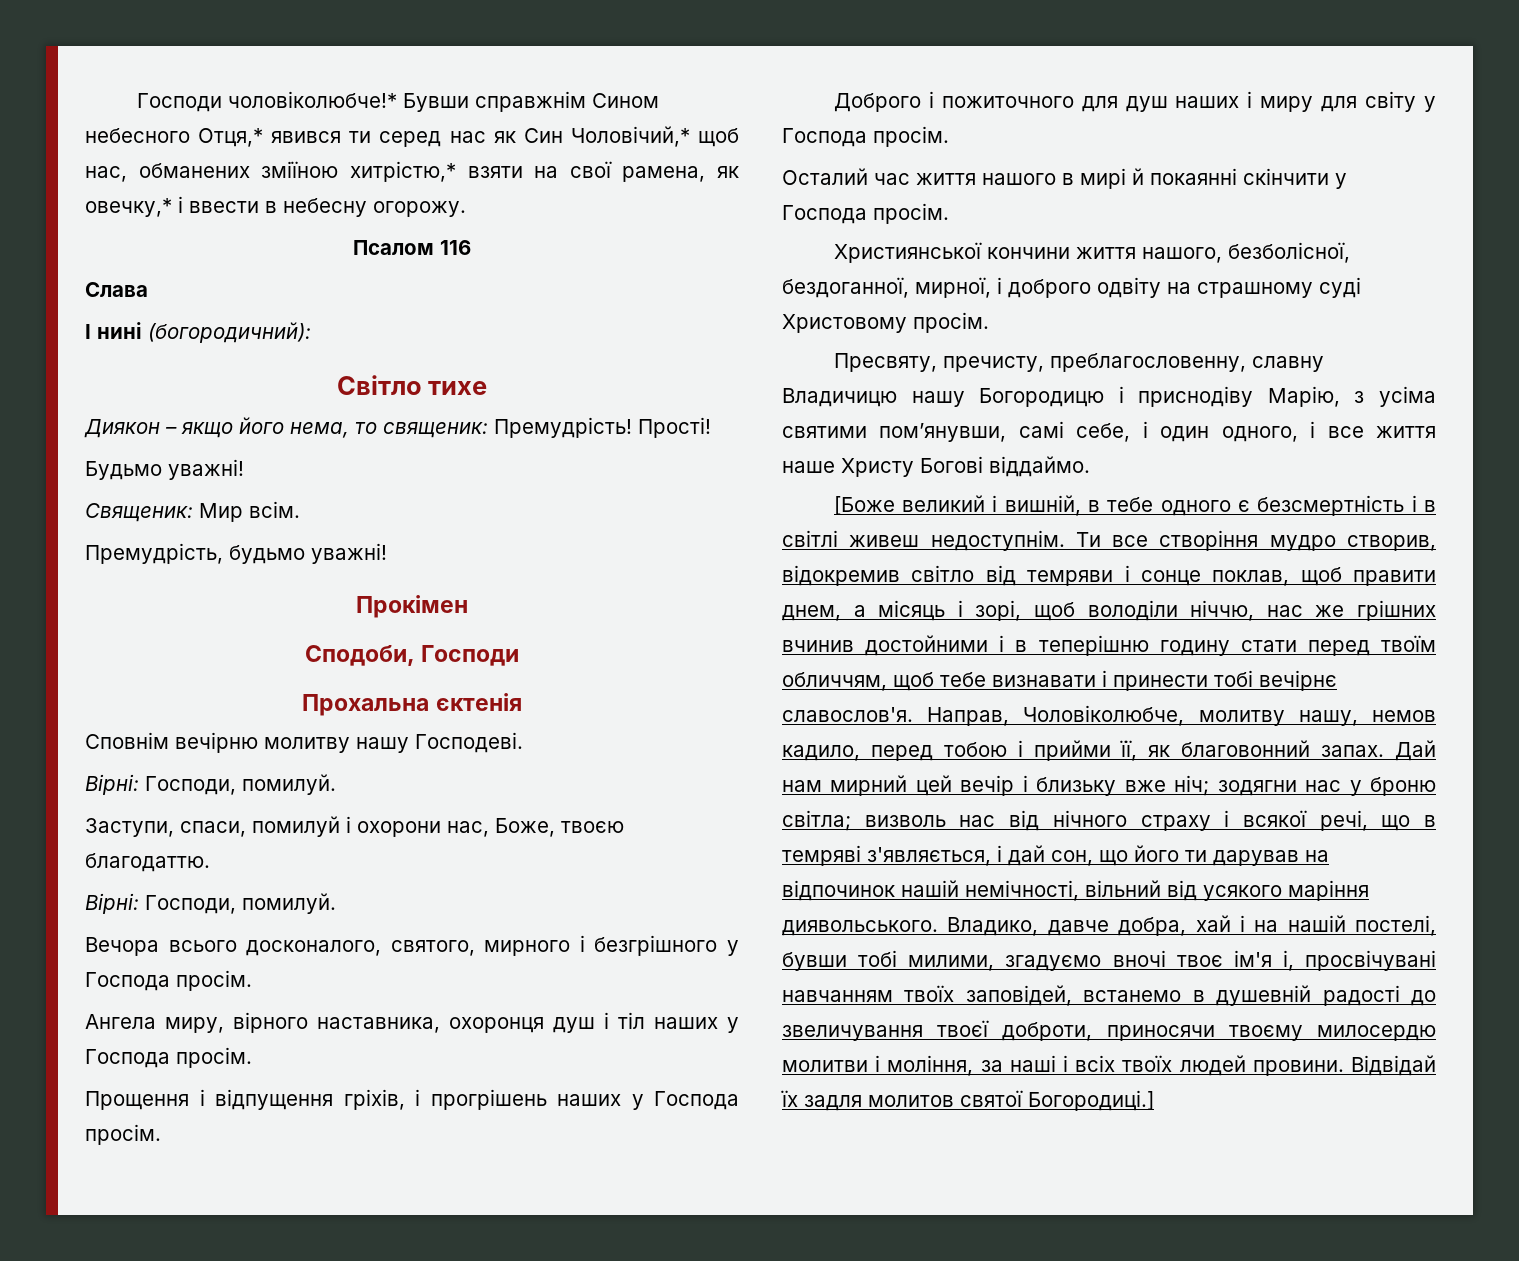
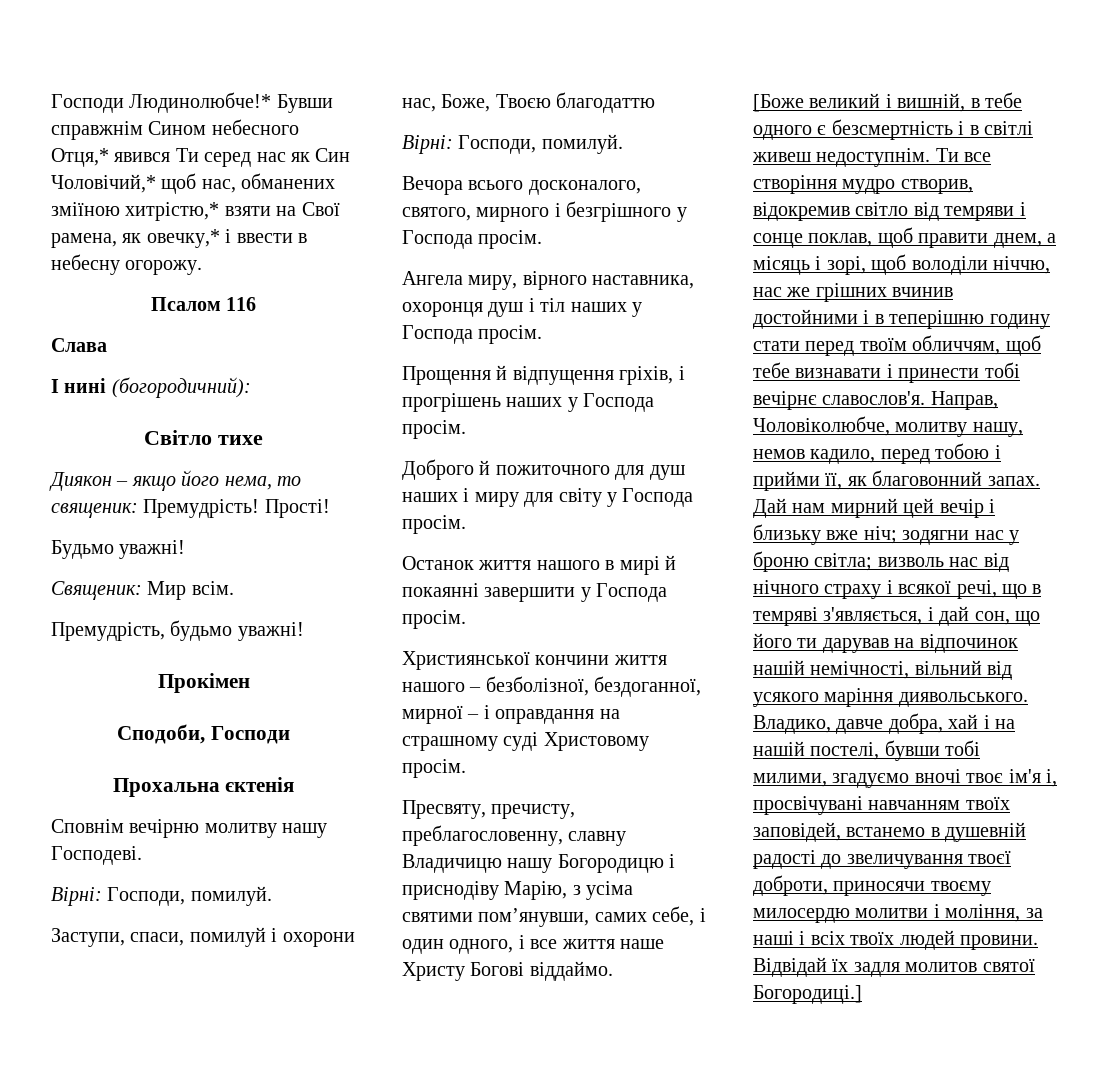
- Господи чоловіколюбче!* Бувши справжнім Сином небесного Отця,* явився ти серед нас як Син Чоловічий,* щоб нас, обманених зміїною хитрістю,* взяти на свої рамена, як овечку,* і ввести в небесну огорожу.
+ Господи Людинолюбче!* Бувши справжнім Сином небесного Отця,* явився Ти серед нас як Син Чоловічий,* щоб нас, обманених зміїною хитрістю,* взяти на Свої рамена, як овечку,* і ввести в небесну огорожу.
- Заступи, спаси, помилуй і охорони нас, Боже, твоєю благодаттю.
+ Заступи, спаси, помилуй і охорони нас, Боже, Твоєю благодаттю
- Прощення і відпущення гріхів, і прогрішень наших у Господа просім.
+ Прощення й відпущення гріхів, і прогрішень наших у Господа просім.
- Доброго і пожиточного для душ наших і миру для світу у Господа просім.
+ Доброго й пожиточного для душ наших і миру для світу у Господа просім.
- Осталий час життя нашого в мирі й покаянні скінчити у Господа просім.
+ Останок життя нашого в мирі й покаянні завершити у Господа просім.
- Християнської кончини життя нашого, безболісної, бездоганної, мирної, і доброго одвіту на страшному суді Христовому просім.
+ Християнської кончини життя нашого – безболізної, бездоганної, мирної – і оправдання на страшному суді Христовому просім.
- Пресвяту, пречисту, преблагословенну, славну Владичицю нашу Богородицю і приснодіву Марію, з усіма святими пом’янувши, самі себе, і один одного, і все життя наше Христу Богові віддаймо.
+ Пресвяту, пречисту, преблагословенну, славну Владичицю нашу Богородицю і приснодіву Марію, з усіма святими пом’янувши, самих себе, і один одного, і все життя наше Христу Богові віддаймо.

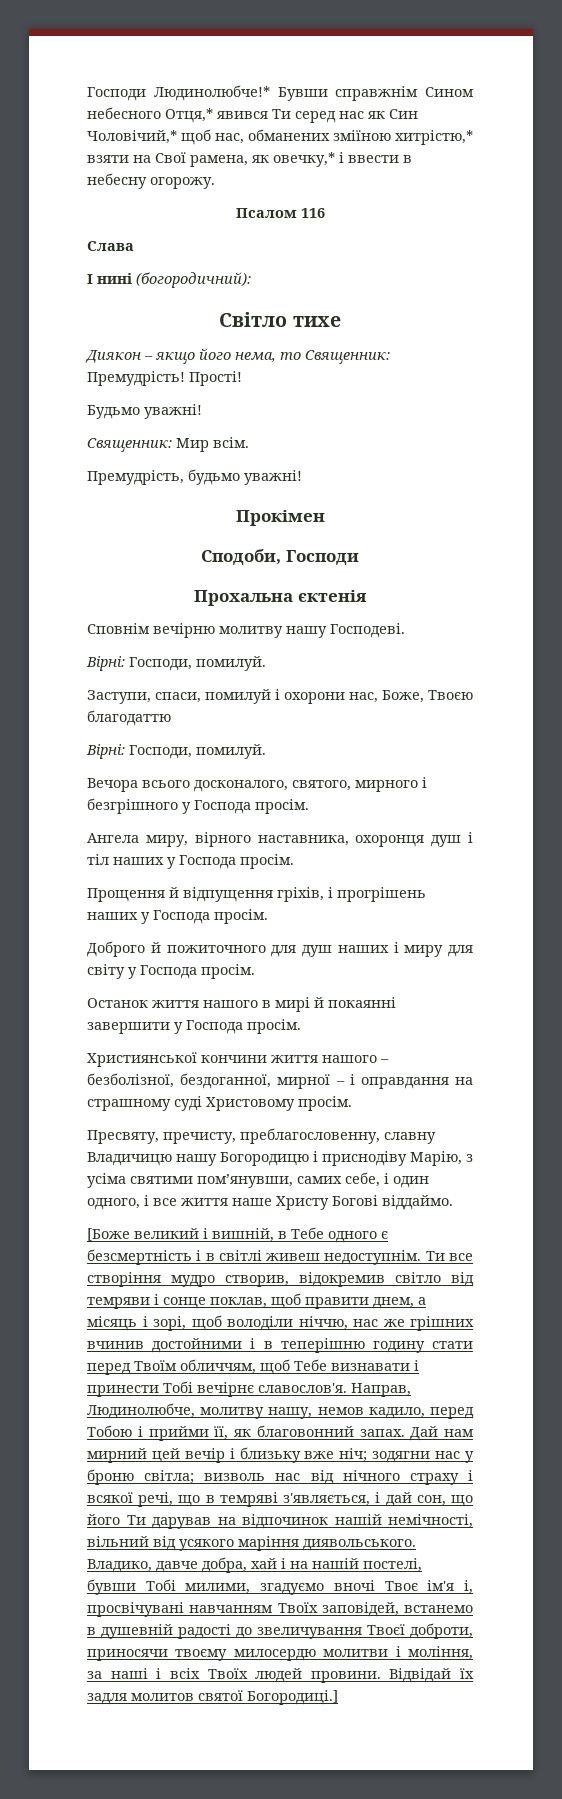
- Диякон – якщо його нема, то священик: Премудрість!
+ Диякон – якщо його нема, то Священник: Премудрість!
- Священик: Мир всім.
+ Священник: Мир всім.
- [Боже великий і вишній, в тебе одного є безсмертність і в світлі живеш недоступнім.
+ [Боже великий і вишній, в Тебе одного є безсмертність і в світлі живеш недоступнім.
- Ти все створіння мудро створив, відокремив світло від темряви і сонце поклав, щоб правити днем, а місяць і зорі, щоб володіли ніччю, нас же грішних вчинив достойними і в теперішню годину стати перед твоїм обличчям, щоб тебе визнавати і принести тобі вечірнє славослов'я.
+ Ти все створіння мудро створив, відокремив світло від темряви і сонце поклав, щоб правити днем, а місяць і зорі, щоб володіли ніччю, нас же грішних вчинив достойними і в теперішню годину стати перед Твоїм обличчям, щоб Тебе визнавати і принести Тобі вечірнє славослов'я.
- Направ, Чоловіколюбче, молитву нашу, немов кадило, перед тобою і прийми її, як благовонний запах.
+ Направ, Людинолюбче, молитву нашу, немов кадило, перед Тобою і прийми її, як благовонний запах.
- Дай нам мирний цей вечір і близьку вже ніч; зодягни нас у броню світла; визволь нас від нічного страху і всякої речі, що в темряві з'являється, і дай сон, що його ти дарував на відпочинок нашій немічності, вільний від усякого маріння диявольського.
+ Дай нам мирний цей вечір і близьку вже ніч; зодягни нас у броню світла; визволь нас від нічного страху і всякої речі, що в темряві з'являється, і дай сон, що його Ти дарував на відпочинок нашій немічності, вільний від усякого маріння диявольського.
- Владико, давче добра, хай і на нашій постелі, бувши тобі милими, згадуємо вночі твоє ім'я і, просвічувані навчанням твоїх заповідей, встанемо в душевній радості до звеличування твоєї доброти, приносячи твоєму милосердю молитви і моління, за наші і всіх твоїх людей провини.
+ Владико, давче добра, хай і на нашій постелі, бувши Тобі милими, згадуємо вночі Твоє ім'я і, просвічувані навчанням Твоїх заповідей, встанемо в душевній радості до звеличування Твоєї доброти, приносячи твоєму милосердю молитви і моління, за наші і всіх Твоїх людей провини.

